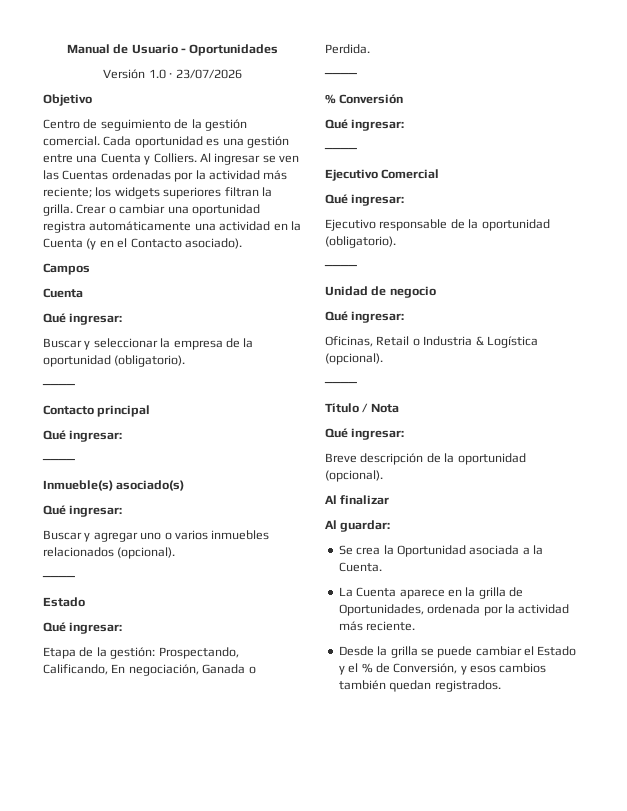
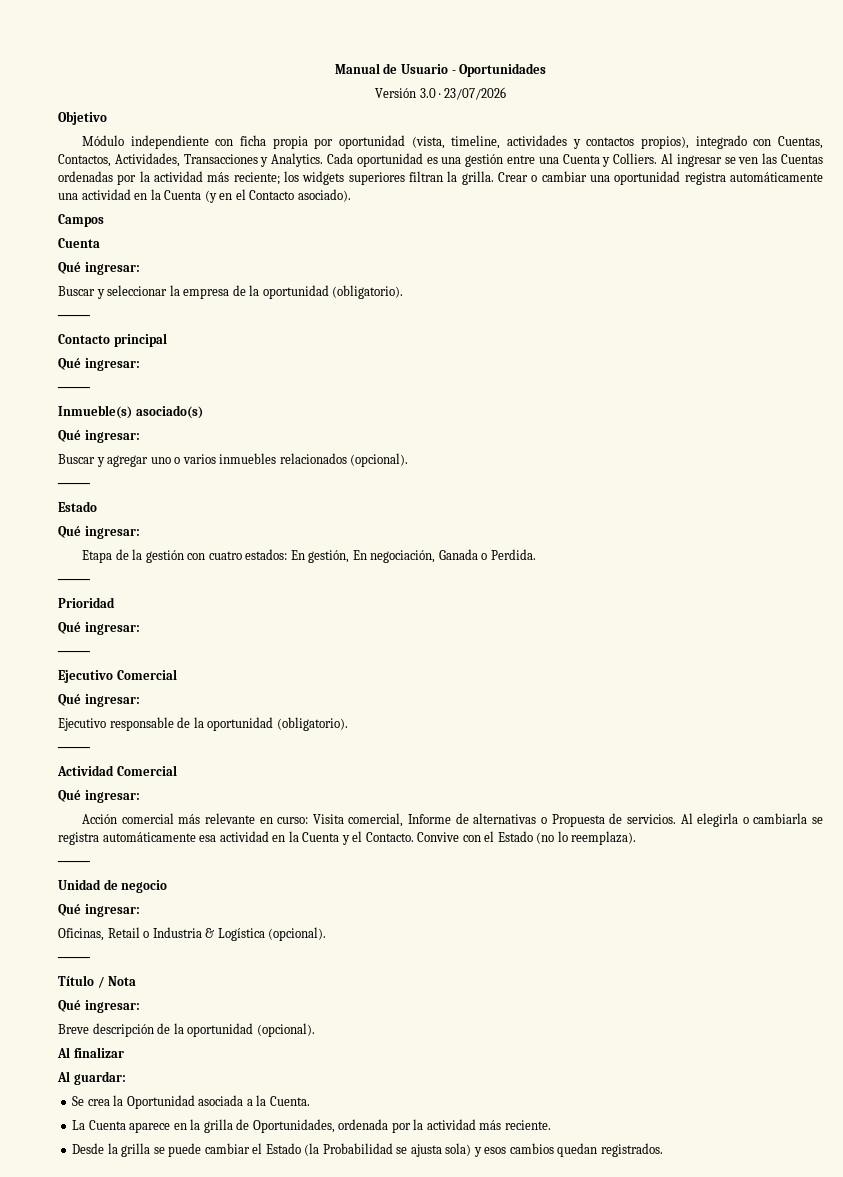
- Versión 1.0 · 23/07/2026
+ Versión 3.0 · 23/07/2026
- Centro de seguimiento de la gestión comercial.
+ Módulo independiente con ficha propia por oportunidad (vista, timeline, actividades y contactos propios), integrado con Cuentas, Contactos, Actividades, Transacciones y Analytics.
- Etapa de la gestión: Prospectando, Calificando, En negociación, Ganada o Perdida.
+ Etapa de la gestión con cuatro estados: En gestión, En negociación, Ganada o Perdida.
- % Conversión
+ Prioridad
+ Actividad Comercial
+ Qué ingresar:
+ Acción comercial más relevante en curso: Visita comercial, Informe de alternativas o Propuesta de servicios. Al elegirla o cambiarla se registra automáticamente esa actividad en la Cuenta y el Contacto. Convive con el Estado (no lo reemplaza).
+ ────
- Desde la grilla se puede cambiar el Estado y el % de Conversión, y esos cambios también quedan registrados.
+ Desde la grilla se puede cambiar el Estado (la Probabilidad se ajusta sola) y esos cambios quedan registrados.

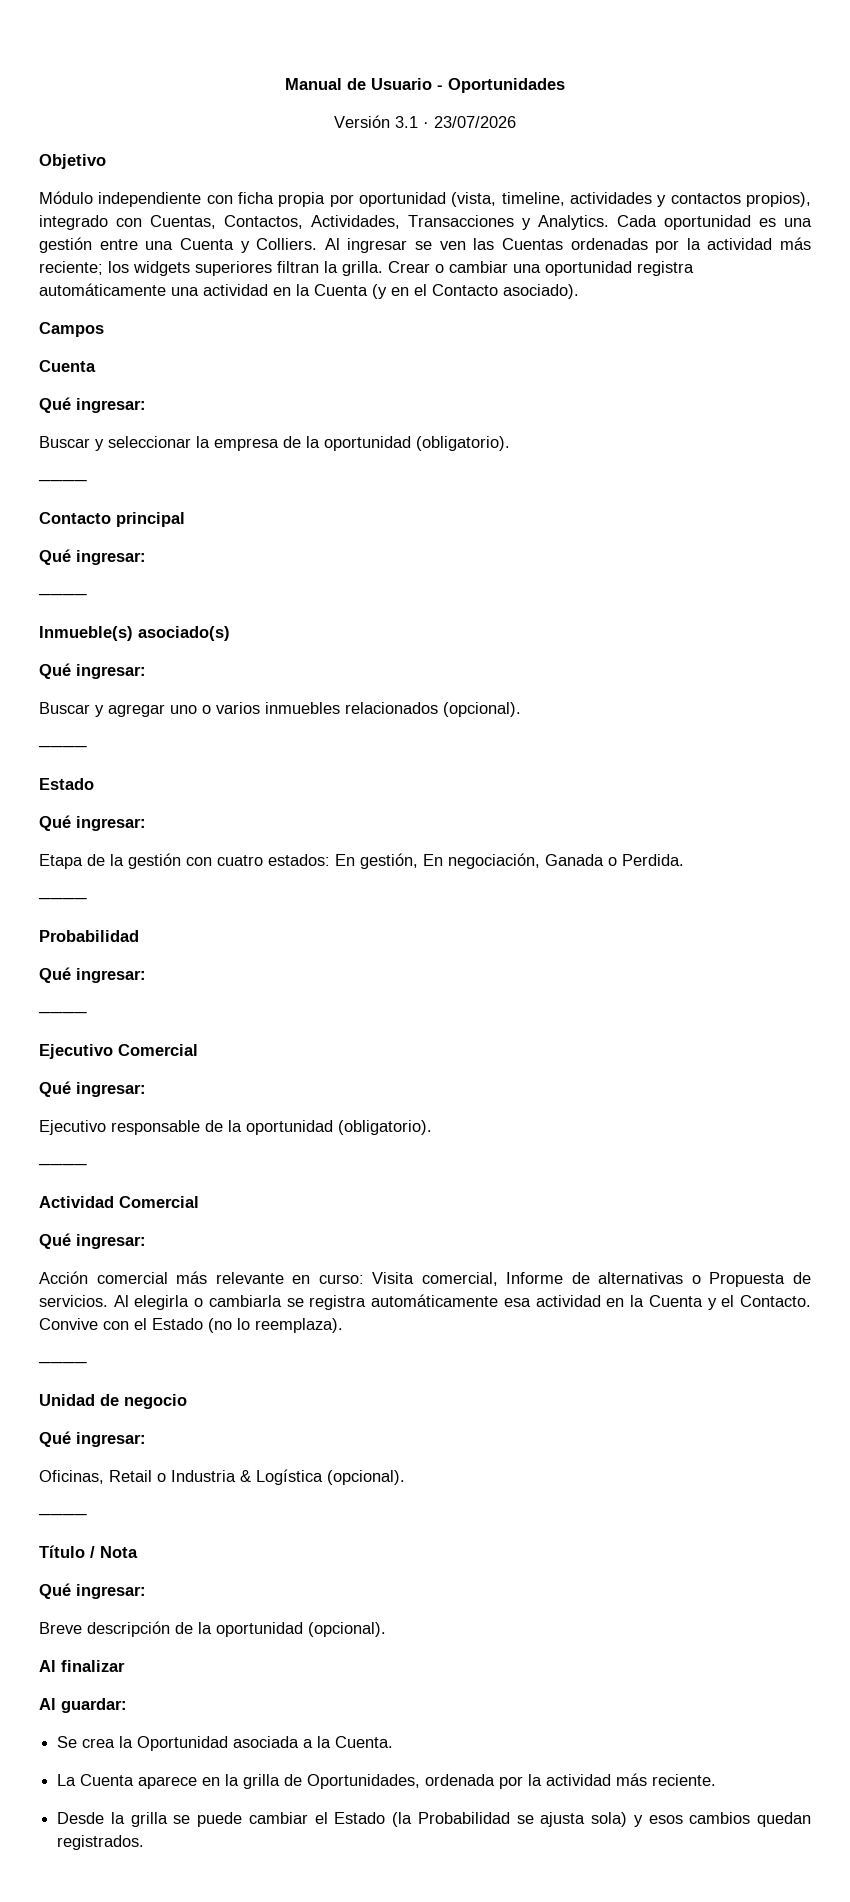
- Versión 3.0 · 23/07/2026
+ Versión 3.1 · 23/07/2026
  Etapa de la gestión con cuatro estados: En gestión, En negociación, Ganada o Perdida.
  ────
- Prioridad
+ Probabilidad

